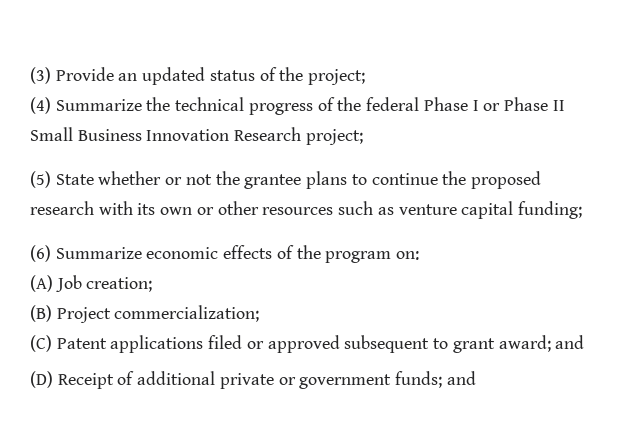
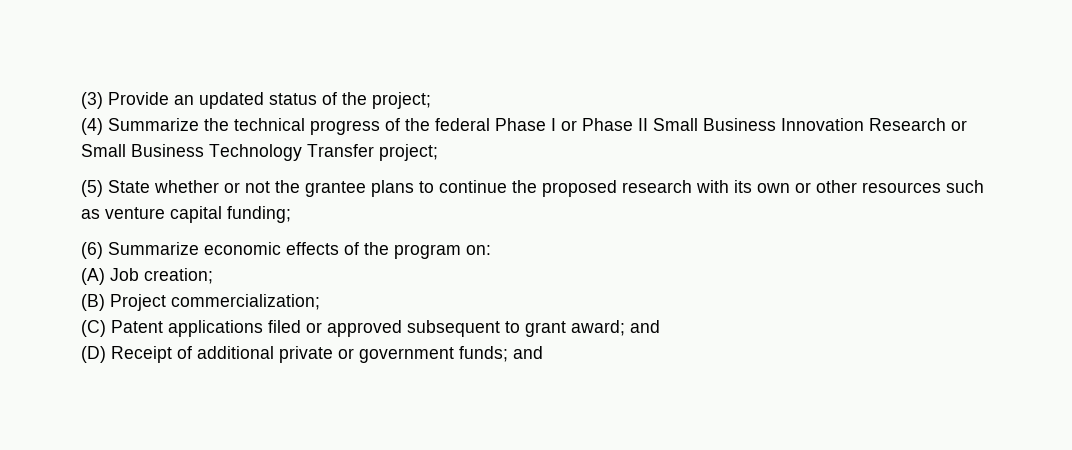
- (4) Summarize the technical progress of the federal Phase I or Phase II Small Business Innovation Research project;
+ (4) Summarize the technical progress of the federal Phase I or Phase II Small Business Innovation Research or Small Business Technology Transfer project;

